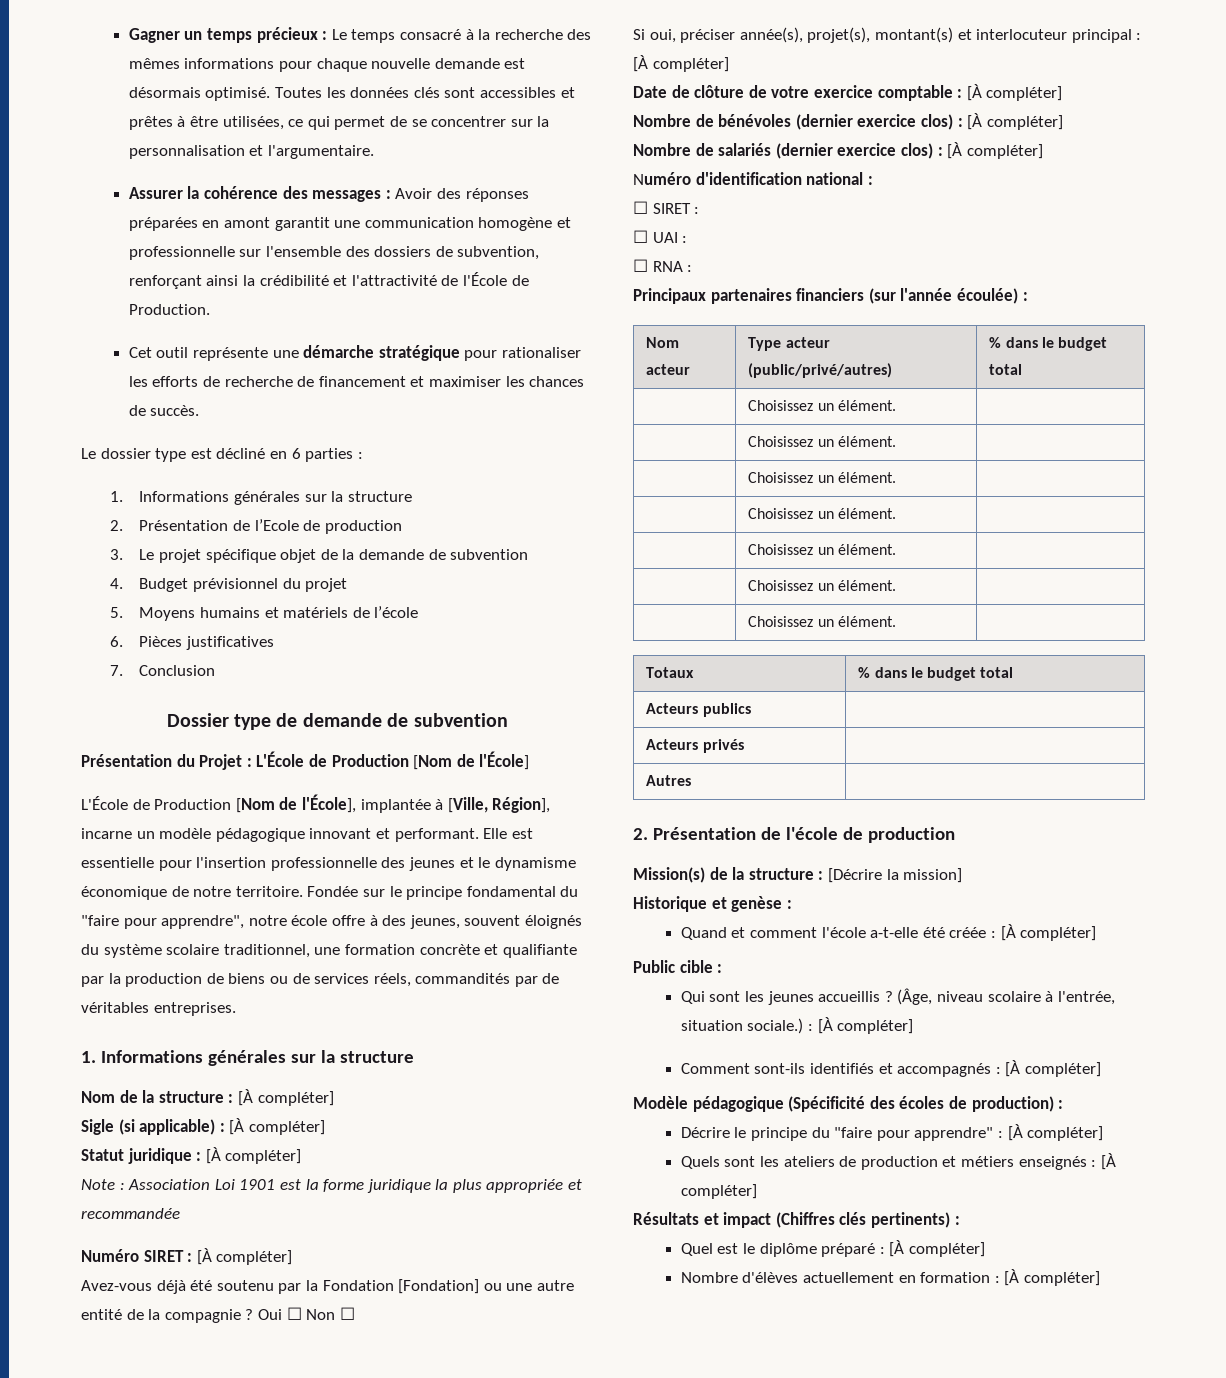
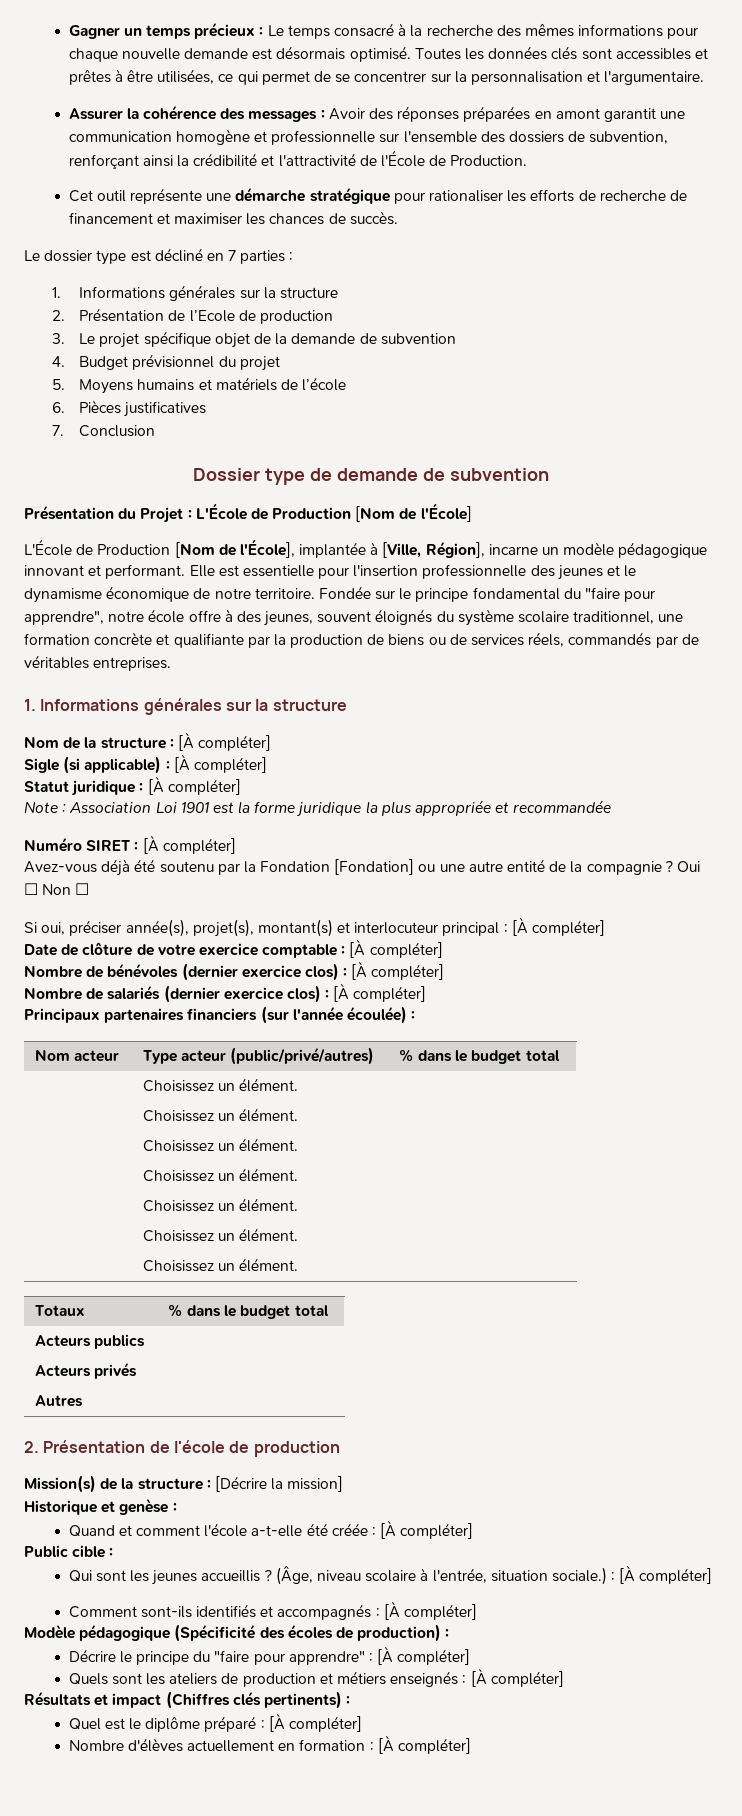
- Le dossier type est décliné en 6 parties :
+ Le dossier type est décliné en 7 parties :
- Fondée sur le principe fondamental du "faire pour apprendre", notre école offre à des jeunes, souvent éloignés du système scolaire traditionnel, une formation concrète et qualifiante par la production de biens ou de services réels, commandités par de véritables entreprises.
+ Fondée sur le principe fondamental du "faire pour apprendre", notre école offre à des jeunes, souvent éloignés du système scolaire traditionnel, une formation concrète et qualifiante par la production de biens ou de services réels, commandés par de véritables entreprises.
- Numéro d'identification national :
- ☐ SIRET :
- ☐ UAI :
- ☐ RNA :

